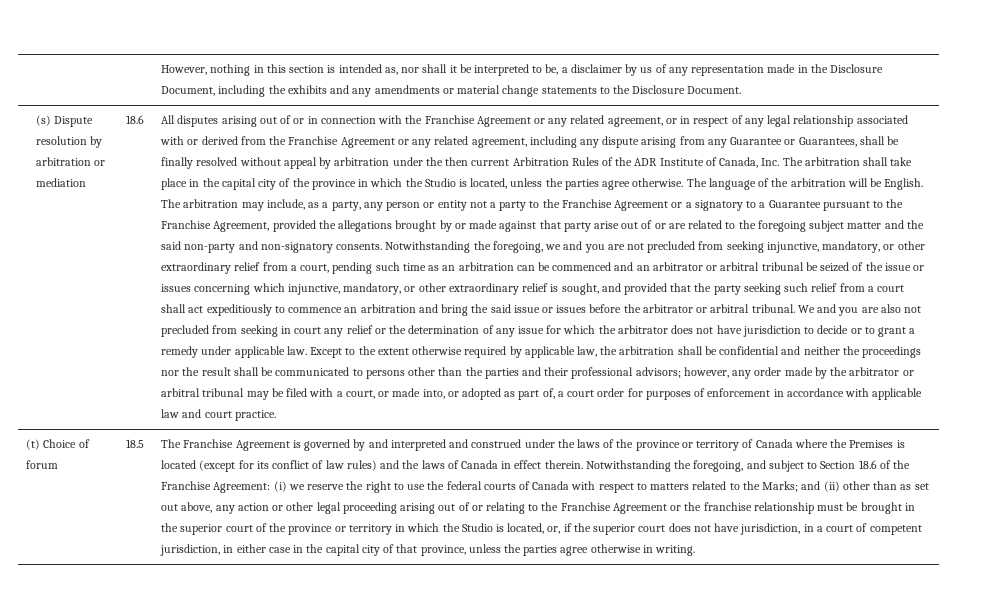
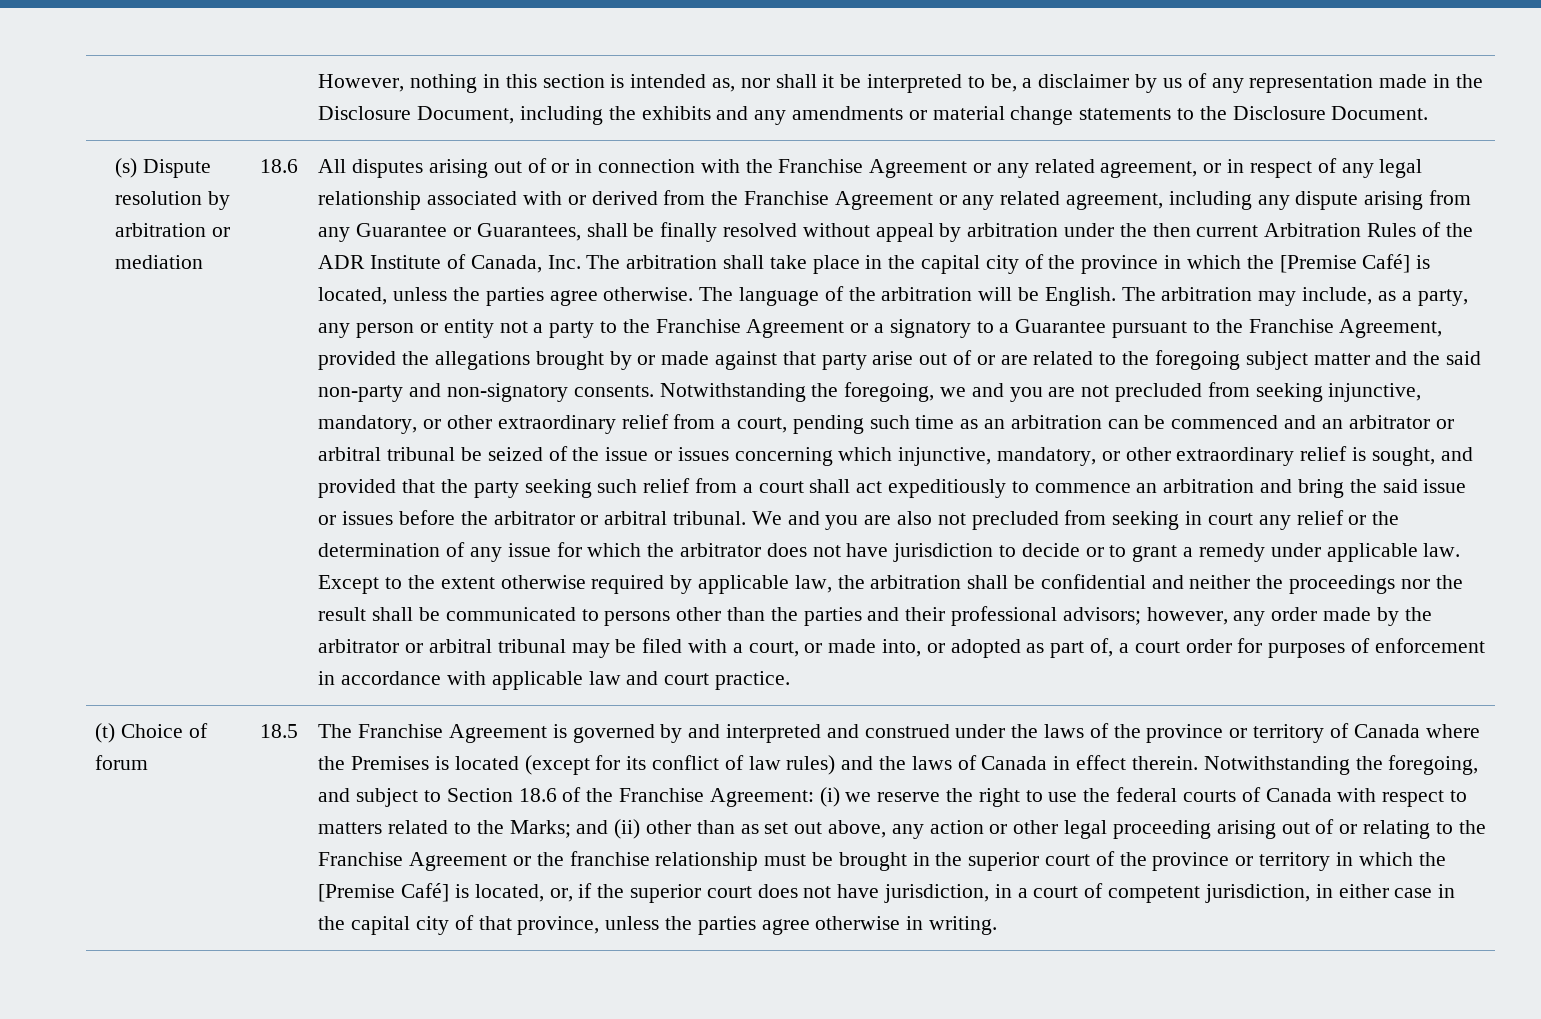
- All disputes arising out of or in connection with the Franchise Agreement or any related agreement, or in respect of any legal relationship associated with or derived from the Franchise Agreement or any related agreement, including any dispute arising from any Guarantee or Guarantees, shall be finally resolved without appeal by arbitration under the then current Arbitration Rules of the ADR Institute of Canada, Inc. The arbitration shall take place in the capital city of the province in which the Studio is located, unless the parties agree otherwise.
+ All disputes arising out of or in connection with the Franchise Agreement or any related agreement, or in respect of any legal relationship associated with or derived from the Franchise Agreement or any related agreement, including any dispute arising from any Guarantee or Guarantees, shall be finally resolved without appeal by arbitration under the then current Arbitration Rules of the ADR Institute of Canada, Inc. The arbitration shall take place in the capital city of the province in which the [Premise Café] is located, unless the parties agree otherwise.
- and (ii) other than as set out above, any action or other legal proceeding arising out of or relating to the Franchise Agreement or the franchise relationship must be brought in the superior court of the province or territory in which the Studio is located, or, if the superior court does not have jurisdiction, in a court of competent jurisdiction, in either case in the capital city of that province, unless the parties agree otherwise in writing.
+ and (ii) other than as set out above, any action or other legal proceeding arising out of or relating to the Franchise Agreement or the franchise relationship must be brought in the superior court of the province or territory in which the [Premise Café] is located, or, if the superior court does not have jurisdiction, in a court of competent jurisdiction, in either case in the capital city of that province, unless the parties agree otherwise in writing.

